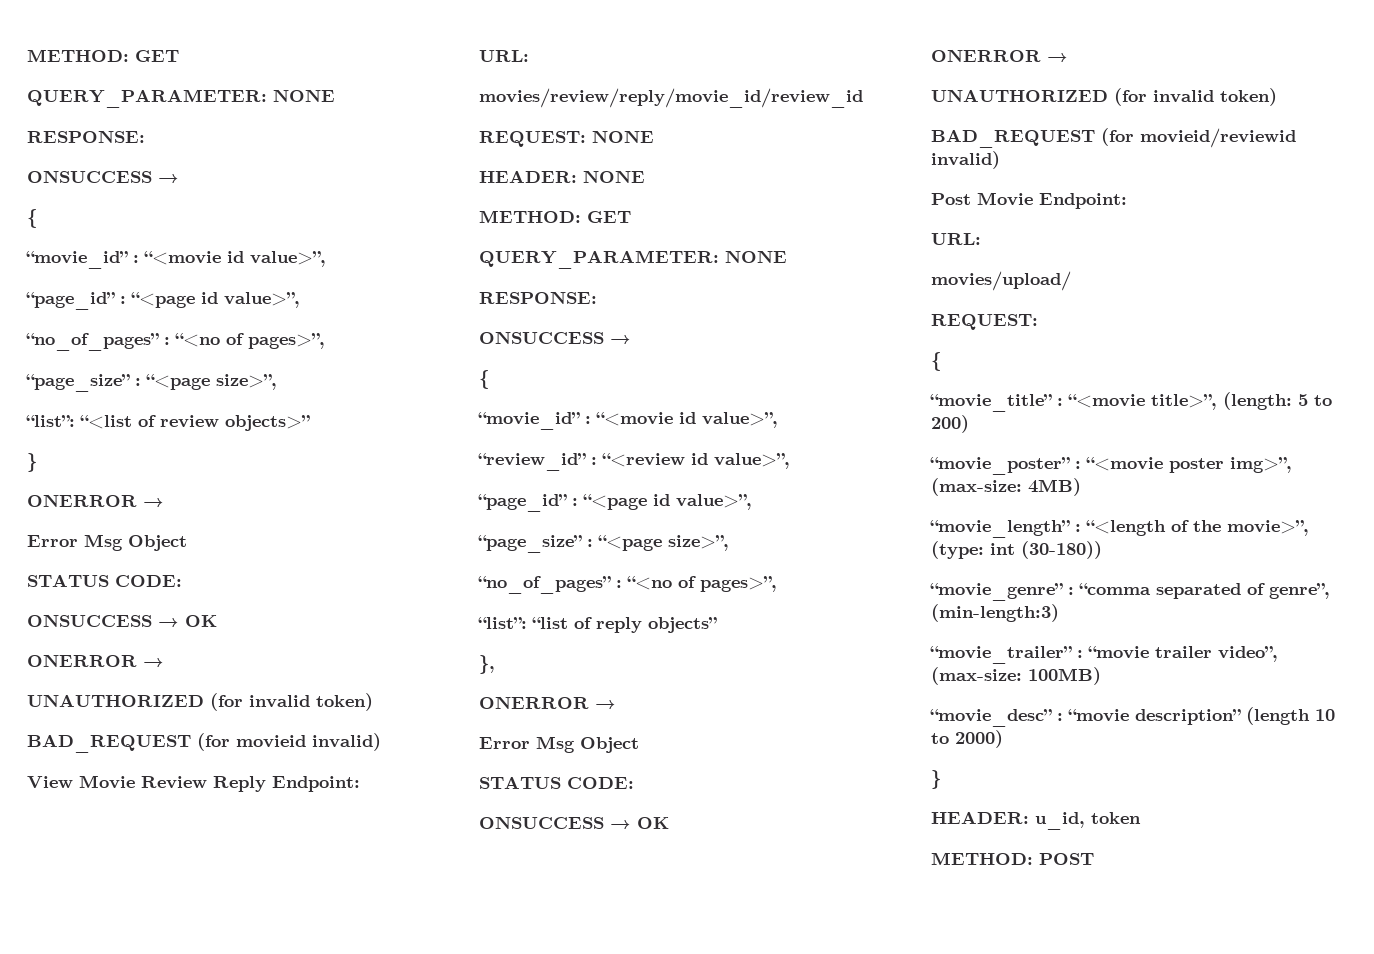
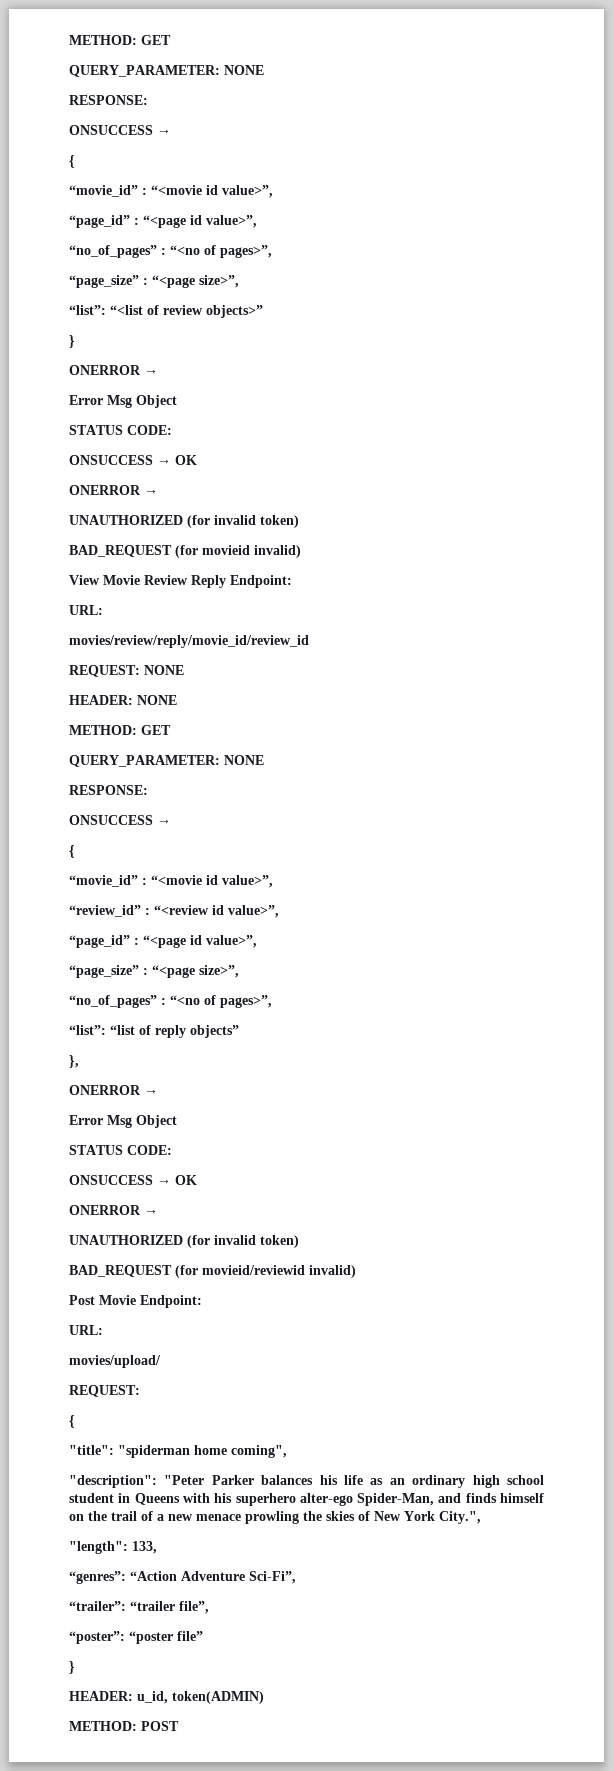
- “movie_title” : “<movie title>”, (length: 5 to 200)
- “movie_poster” : “<movie poster img>”, (max-size: 4MB)
- “movie_length” : “<length of the movie>”, (type: int (30-180))
- “movie_genre” : “comma separated of genre”, (min-length:3)
- “movie_trailer” : “movie trailer video”, (max-size: 100MB)
- “movie_desc” : “movie description” (length 10 to 2000)
+ "title": "spiderman home coming",
+ "description": "Peter Parker balances his life as an ordinary high school student in Queens with his superhero alter-ego Spider-Man, and finds himself on the trail of a new menace prowling the skies of New York City.",
+ "length": 133,
+ “genres”: “Action Adventure Sci-Fi”,
+ “trailer”: “trailer file”,
+ “poster”: “poster file”
- HEADER: u_id, token
+ HEADER: u_id, token(ADMIN)

